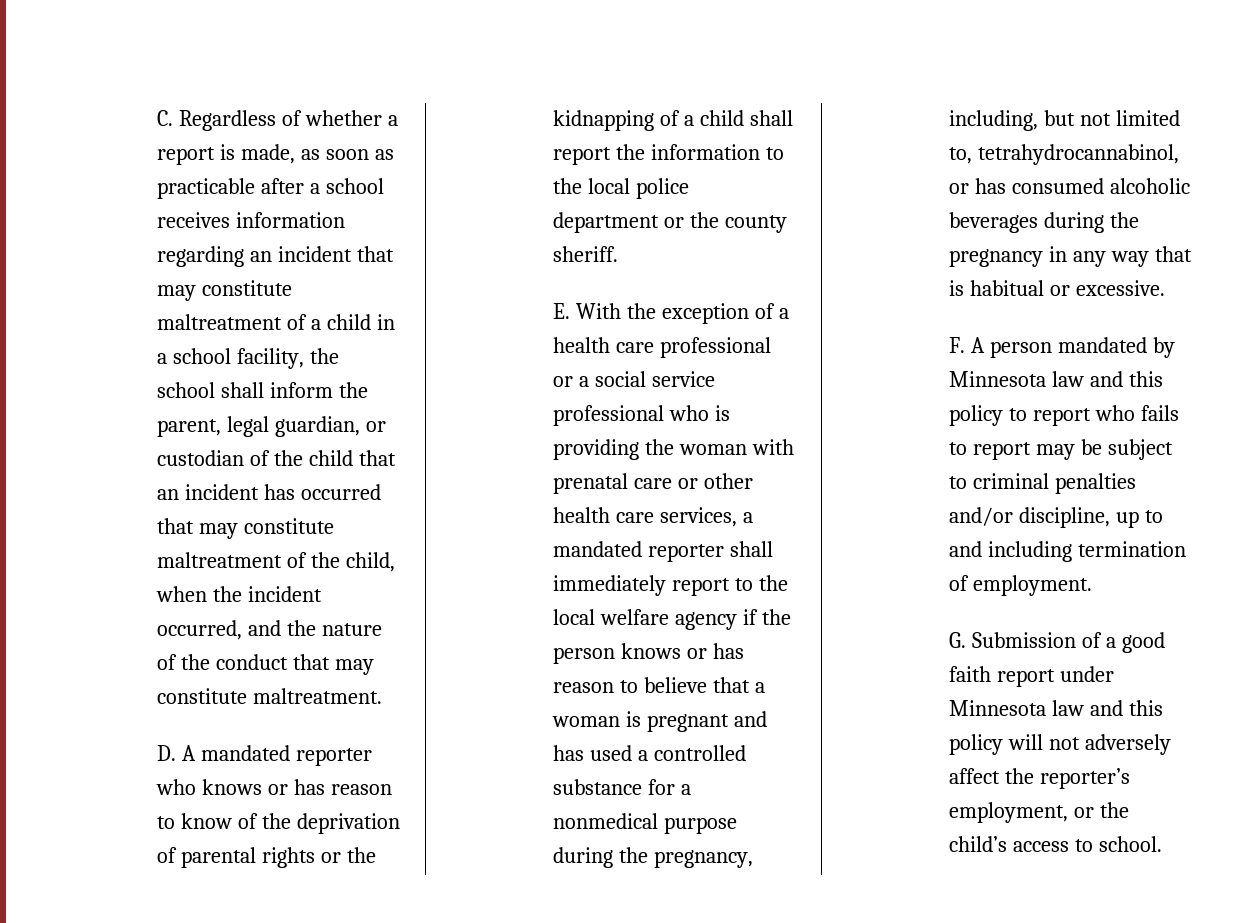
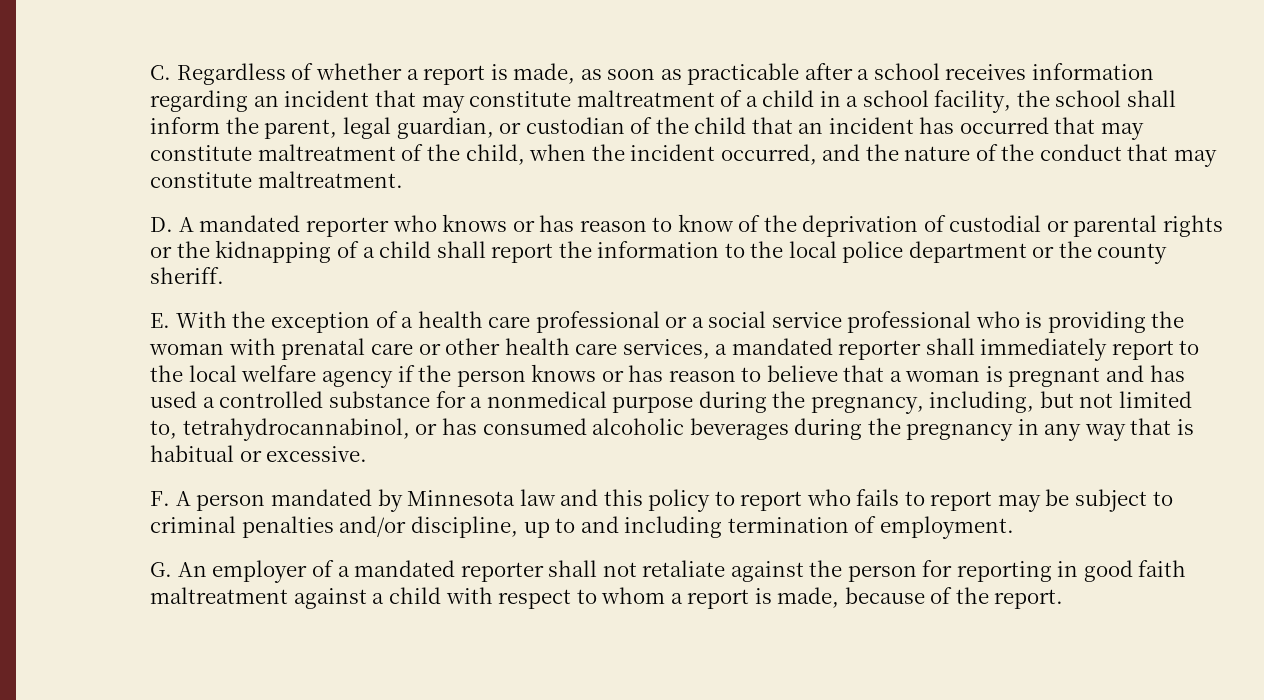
- D. A mandated reporter who knows or has reason to know of the deprivation of parental rights or the kidnapping of a child shall report the information to the local police department or the county sheriff.
+ D. A mandated reporter who knows or has reason to know of the deprivation of custodial or parental rights or the kidnapping of a child shall report the information to the local police department or the county sheriff.
- G. Submission of a good faith report under Minnesota law and this policy will not adversely affect the reporter’s employment, or the child’s access to school.
+ G. An employer of a mandated reporter shall not retaliate against the person for reporting in good faith maltreatment against a child with respect to whom a report is made, because of the report.

